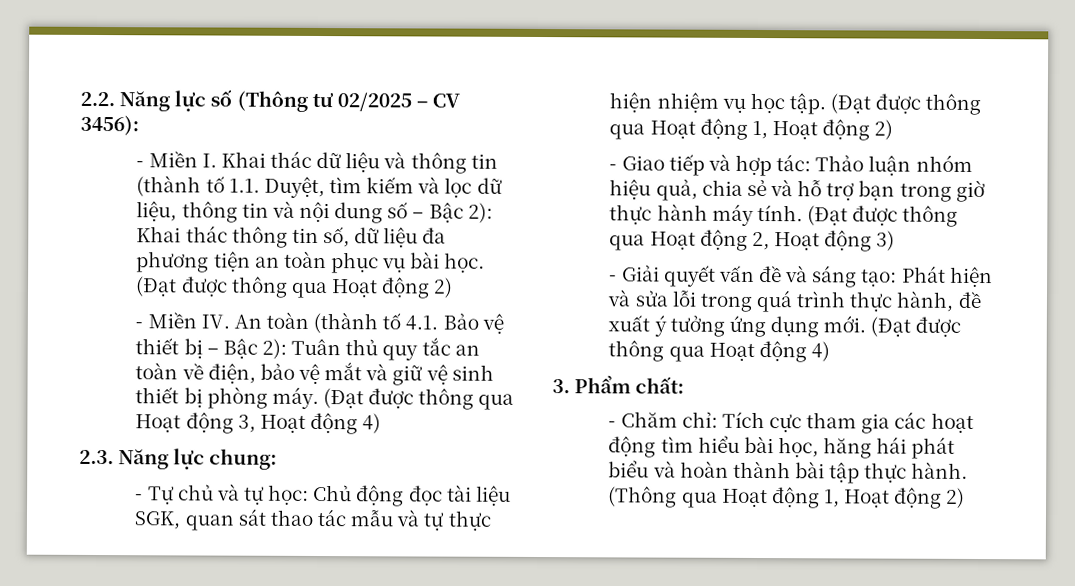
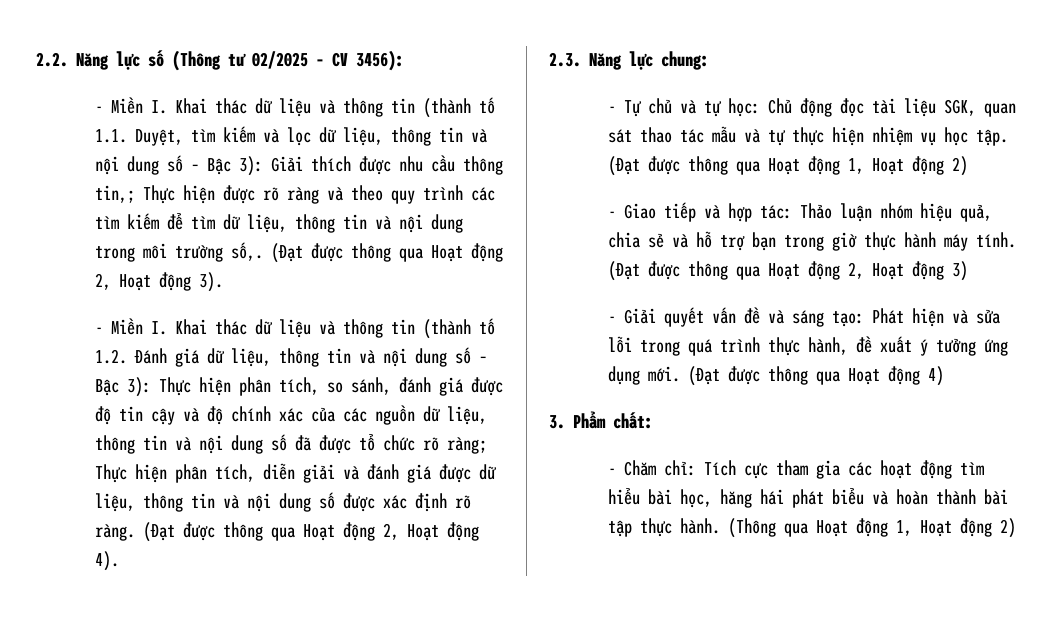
- - Miền I. Khai thác dữ liệu và thông tin (thành tố 1.1. Duyệt, tìm kiếm và lọc dữ liệu, thông tin và nội dung số – Bậc 2): Khai thác thông tin số, dữ liệu đa phương tiện an toàn phục vụ bài học. (Đạt được thông qua Hoạt động 2)
- - Miền IV. An toàn (thành tố 4.1. Bảo vệ thiết bị – Bậc 2): Tuân thủ quy tắc an toàn về điện, bảo vệ mắt và giữ vệ sinh thiết bị phòng máy. (Đạt được thông qua Hoạt động 3, Hoạt động 4)
+ - Miền I. Khai thác dữ liệu và thông tin (thành tố 1.1. Duyệt, tìm kiếm và lọc dữ liệu, thông tin và nội dung số – Bậc 3): Giải thích được nhu cầu thông tin,; Thực hiện được rõ ràng và theo quy trình các tìm kiếm để tìm dữ liệu, thông tin và nội dung trong môi trường số,. (Đạt được thông qua Hoạt động 2, Hoạt động 3).
+ - Miền I. Khai thác dữ liệu và thông tin (thành tố 1.2. Đánh giá dữ liệu, thông tin và nội dung số – Bậc 3): Thực hiện phân tích, so sánh, đánh giá được độ tin cậy và độ chính xác của các nguồn dữ liệu, thông tin và nội dung số đã được tổ chức rõ ràng; Thực hiện phân tích, diễn giải và đánh giá được dữ liệu, thông tin và nội dung số được xác định rõ ràng. (Đạt được thông qua Hoạt động 2, Hoạt động 4).

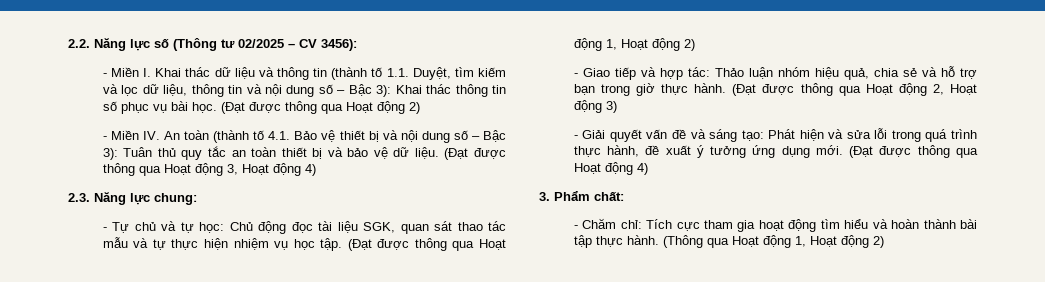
- - Miền I. Khai thác dữ liệu và thông tin (thành tố 1.1. Duyệt, tìm kiếm và lọc dữ liệu, thông tin và nội dung số – Bậc 3): Giải thích được nhu cầu thông tin,; Thực hiện được rõ ràng và theo quy trình các tìm kiếm để tìm dữ liệu, thông tin và nội dung trong môi trường số,. (Đạt được thông qua Hoạt động 2, Hoạt động 3).
- - Miền I. Khai thác dữ liệu và thông tin (thành tố 1.2. Đánh giá dữ liệu, thông tin và nội dung số – Bậc 3): Thực hiện phân tích, so sánh, đánh giá được độ tin cậy và độ chính xác của các nguồn dữ liệu, thông tin và nội dung số đã được tổ chức rõ ràng; Thực hiện phân tích, diễn giải và đánh giá được dữ liệu, thông tin và nội dung số được xác định rõ ràng. (Đạt được thông qua Hoạt động 2, Hoạt động 4).
+ - Miền I. Khai thác dữ liệu và thông tin (thành tố 1.1. Duyệt, tìm kiếm và lọc dữ liệu, thông tin và nội dung số – Bậc 3): Khai thác thông tin số phục vụ bài học. (Đạt được thông qua Hoạt động 2)
+ - Miền IV. An toàn (thành tố 4.1. Bảo vệ thiết bị và nội dung số – Bậc 3): Tuân thủ quy tắc an toàn thiết bị và bảo vệ dữ liệu. (Đạt được thông qua Hoạt động 3, Hoạt động 4)
- - Giao tiếp và hợp tác: Thảo luận nhóm hiệu quả, chia sẻ và hỗ trợ bạn trong giờ thực hành máy tính.
+ - Giao tiếp và hợp tác: Thảo luận nhóm hiệu quả, chia sẻ và hỗ trợ bạn trong giờ thực hành.
- - Chăm chỉ: Tích cực tham gia các hoạt động tìm hiểu bài học, hăng hái phát biểu và hoàn thành bài tập thực hành.
+ - Chăm chỉ: Tích cực tham gia hoạt động tìm hiểu và hoàn thành bài tập thực hành.

